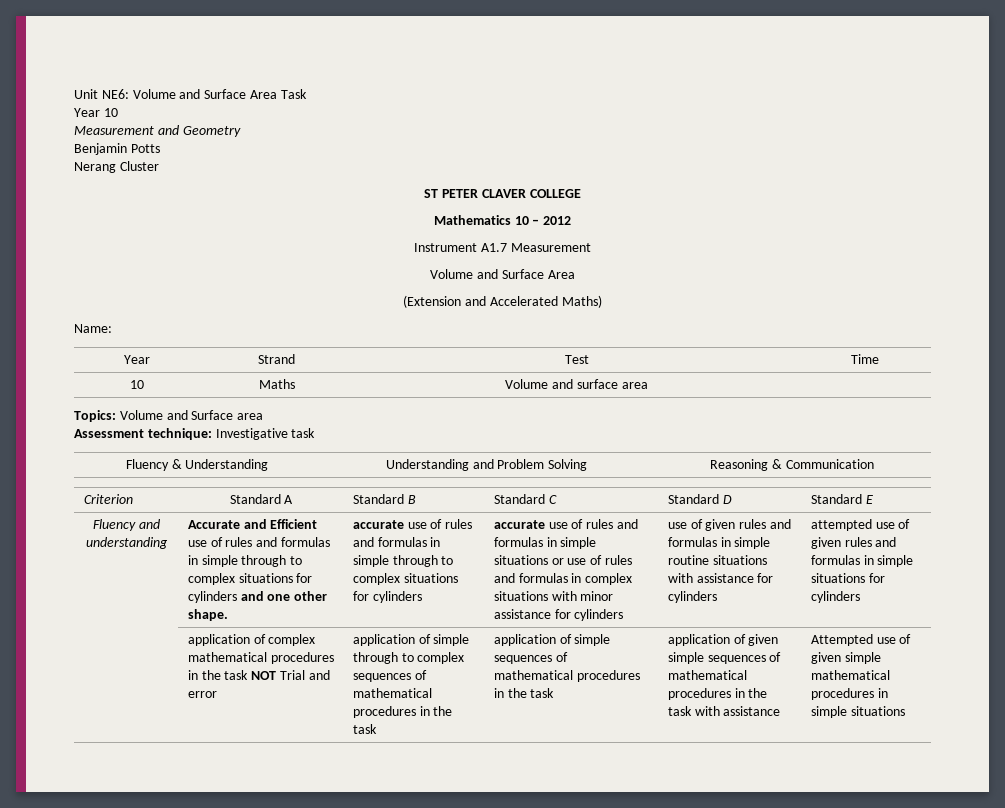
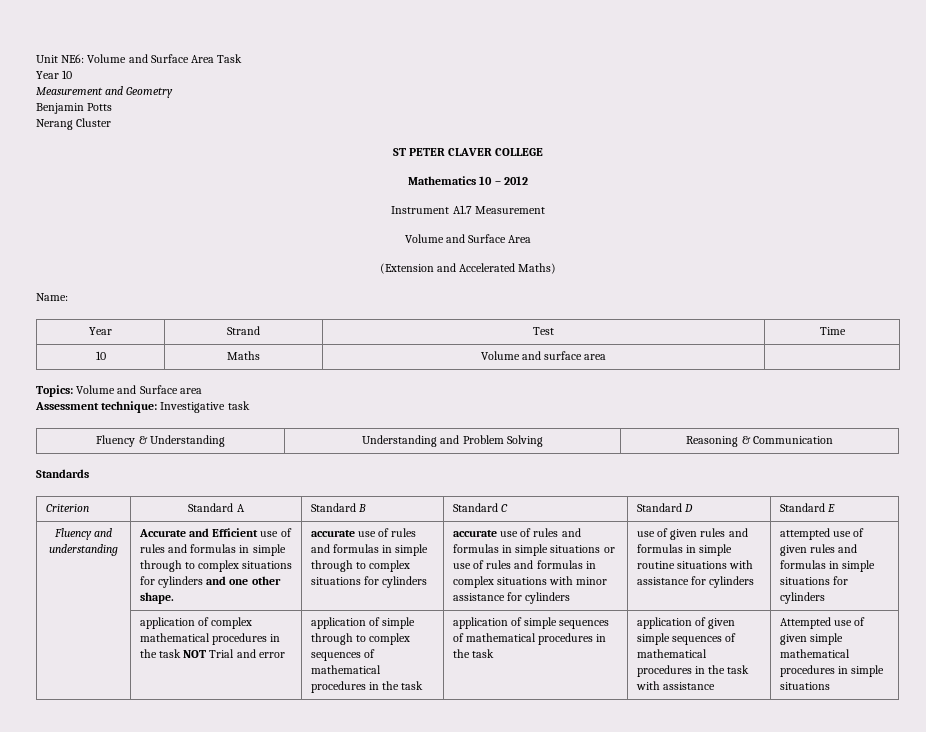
+ Standards

